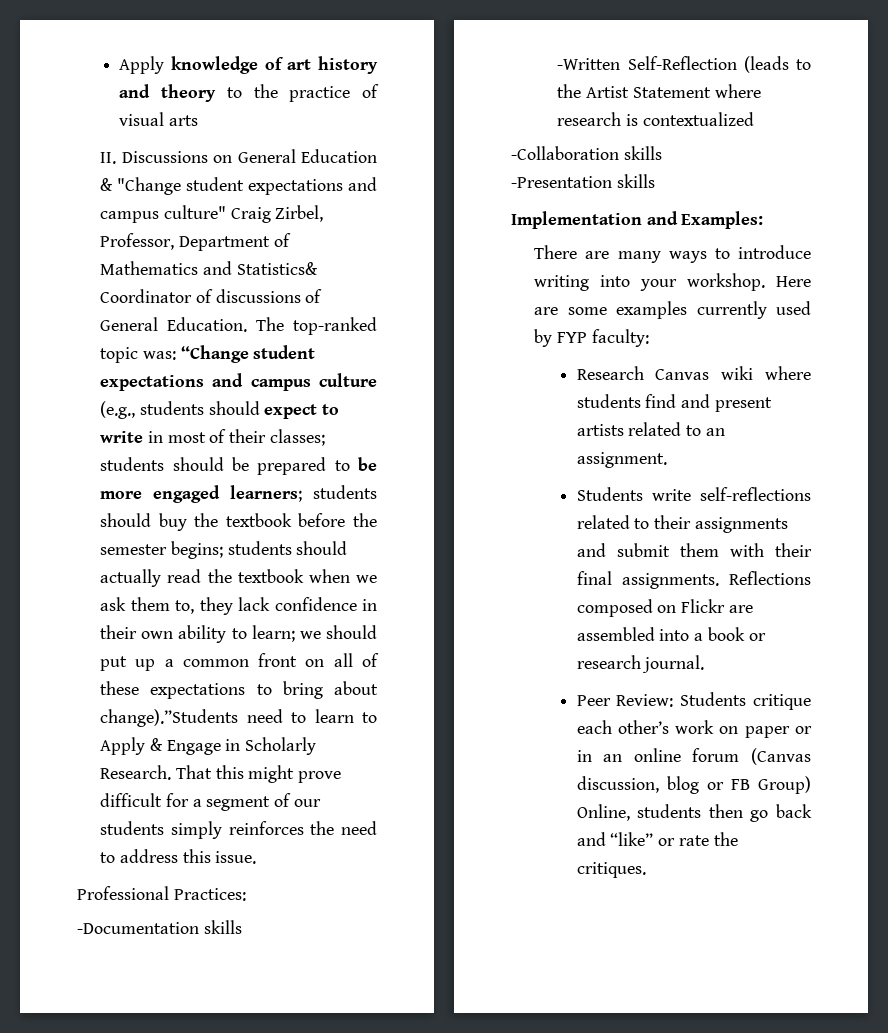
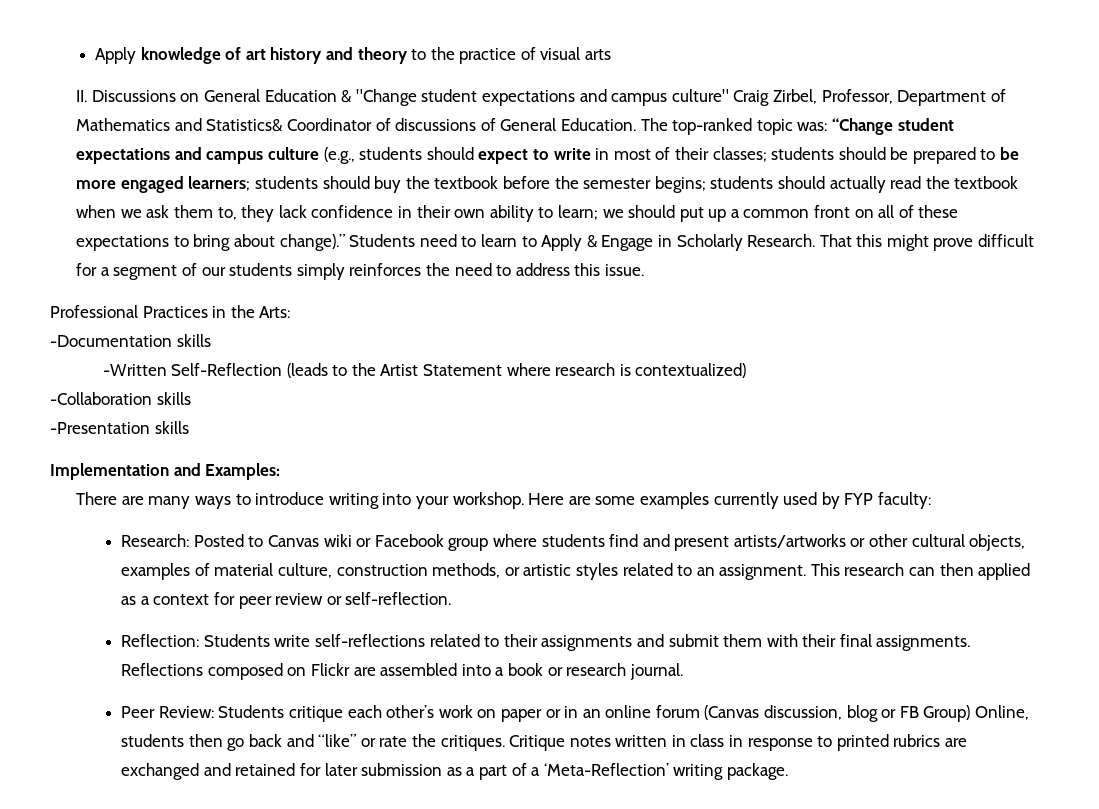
- we should put up a common front on all of these expectations to bring about change).”Students need to learn to Apply & Engage in Scholarly Research.
+ we should put up a common front on all of these expectations to bring about change).” Students need to learn to Apply & Engage in Scholarly Research.
- Professional Practices:
+ Professional Practices in the Arts:
- -Written Self-Reflection (leads to the Artist Statement where research is contextualized
+ -Written Self-Reflection (leads to the Artist Statement where research is contextualized)
- Research Canvas wiki where students find and present artists related to an assignment.
- Students write self-reflections related to their assignments and submit them with their final assignments.
+ Research: Posted to Canvas wiki or Facebook group where students find and present artists/artworks or other cultural objects, examples of material culture, construction methods, or artistic styles related to an assignment. This research can then applied as a context for peer review or self-reflection.
+ Reflection: Students write self-reflections related to their assignments and submit them with their final assignments.
+ Critique notes written in class in response to printed rubrics are exchanged and retained for later submission as a part of a ‘Meta-Reflection’ writing package.

